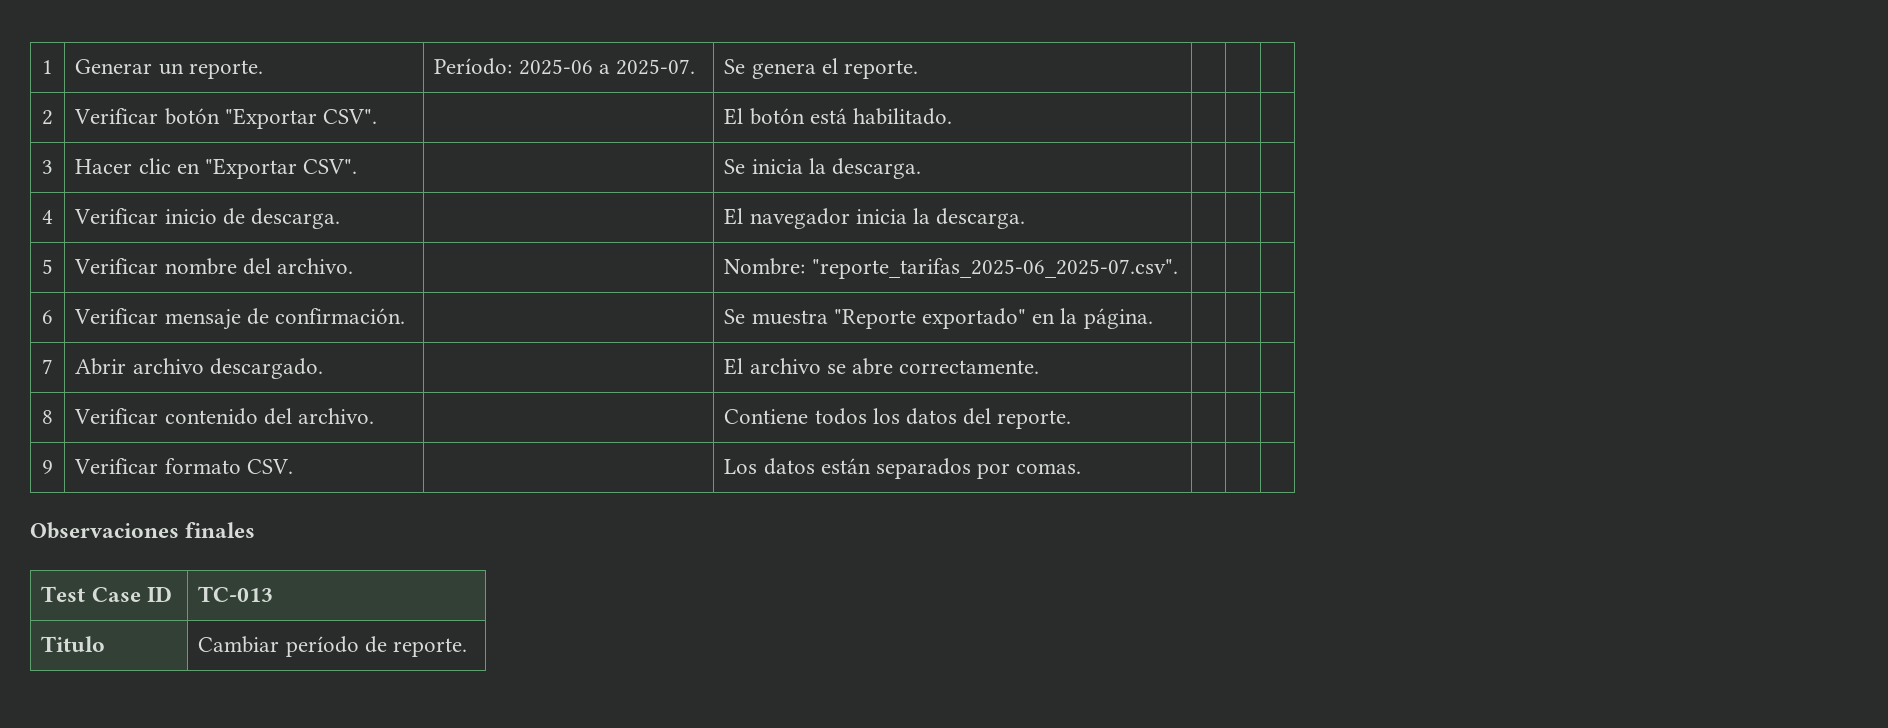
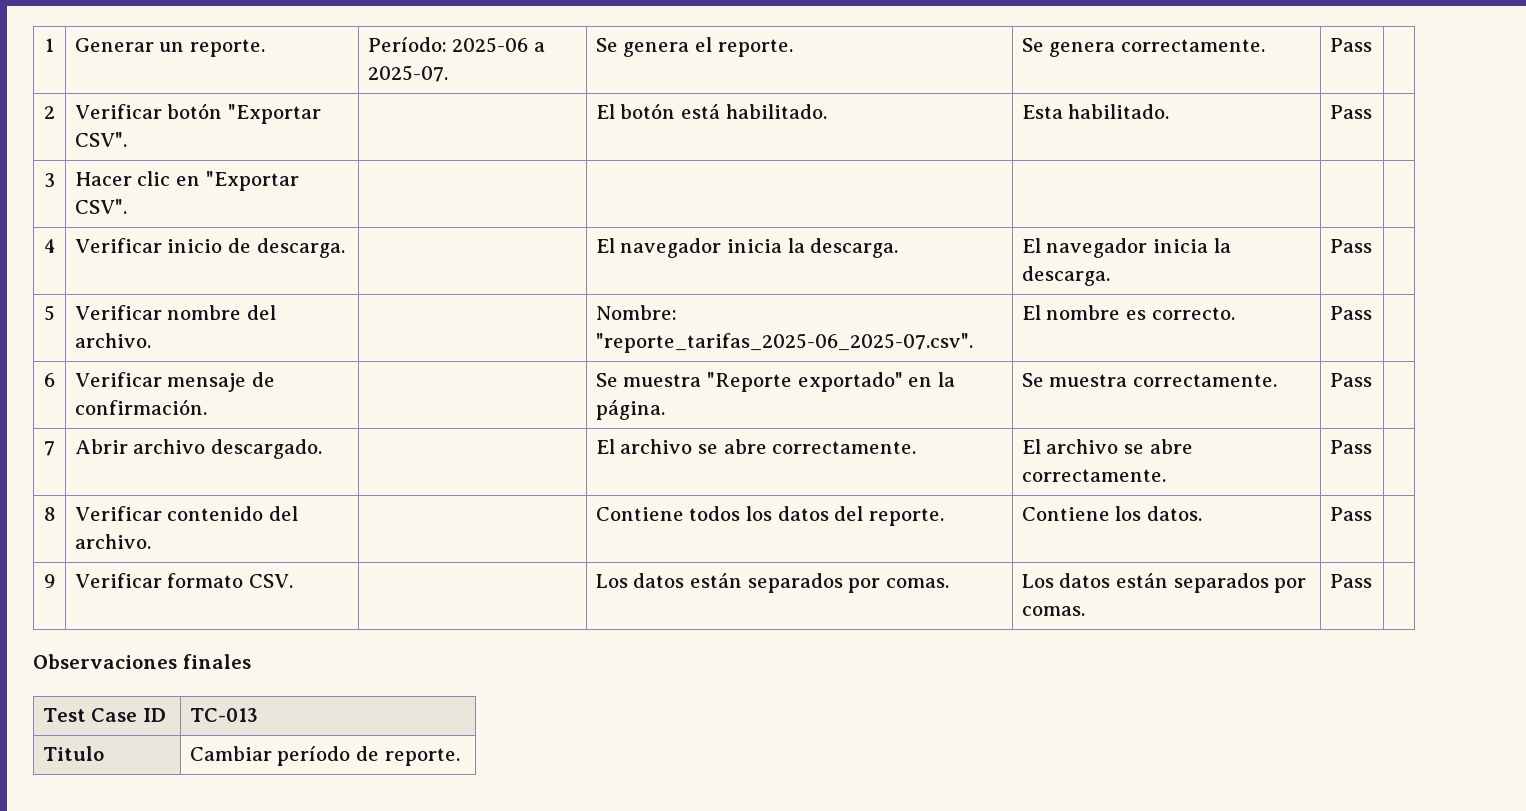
- 1 | Generar un reporte. | Período: 2025-06 a 2025-07. | Se genera el reporte. | | |
+ 1 | Generar un reporte. | Período: 2025-06 a 2025-07. | Se genera el reporte. | Se genera correctamente. | Pass |
- 2 | Verificar botón "Exportar CSV". | | El botón está habilitado. | | |
+ 2 | Verificar botón "Exportar CSV". | | El botón está habilitado. | Esta habilitado. | Pass |
- 3 | Hacer clic en "Exportar CSV". | | Se inicia la descarga. | | |
+ 3 | Hacer clic en "Exportar CSV". | | | | |
- 4 | Verificar inicio de descarga. | | El navegador inicia la descarga. | | |
+ 4 | Verificar inicio de descarga. | | El navegador inicia la descarga. | El navegador inicia la descarga. | Pass |
- 5 | Verificar nombre del archivo. | | Nombre: "reporte_tarifas_2025-06_2025-07.csv". | | |
+ 5 | Verificar nombre del archivo. | | Nombre: "reporte_tarifas_2025-06_2025-07.csv". | El nombre es correcto. | Pass |
- 6 | Verificar mensaje de confirmación. | | Se muestra "Reporte exportado" en la página. | | |
+ 6 | Verificar mensaje de confirmación. | | Se muestra "Reporte exportado" en la página. | Se muestra correctamente. | Pass |
- 7 | Abrir archivo descargado. | | El archivo se abre correctamente. | | |
+ 7 | Abrir archivo descargado. | | El archivo se abre correctamente. | El archivo se abre correctamente. | Pass |
- 8 | Verificar contenido del archivo. | | Contiene todos los datos del reporte. | | |
+ 8 | Verificar contenido del archivo. | | Contiene todos los datos del reporte. | Contiene los datos. | Pass |
- 9 | Verificar formato CSV. | | Los datos están separados por comas. | | |
+ 9 | Verificar formato CSV. | | Los datos están separados por comas. | Los datos están separados por comas. | Pass |

